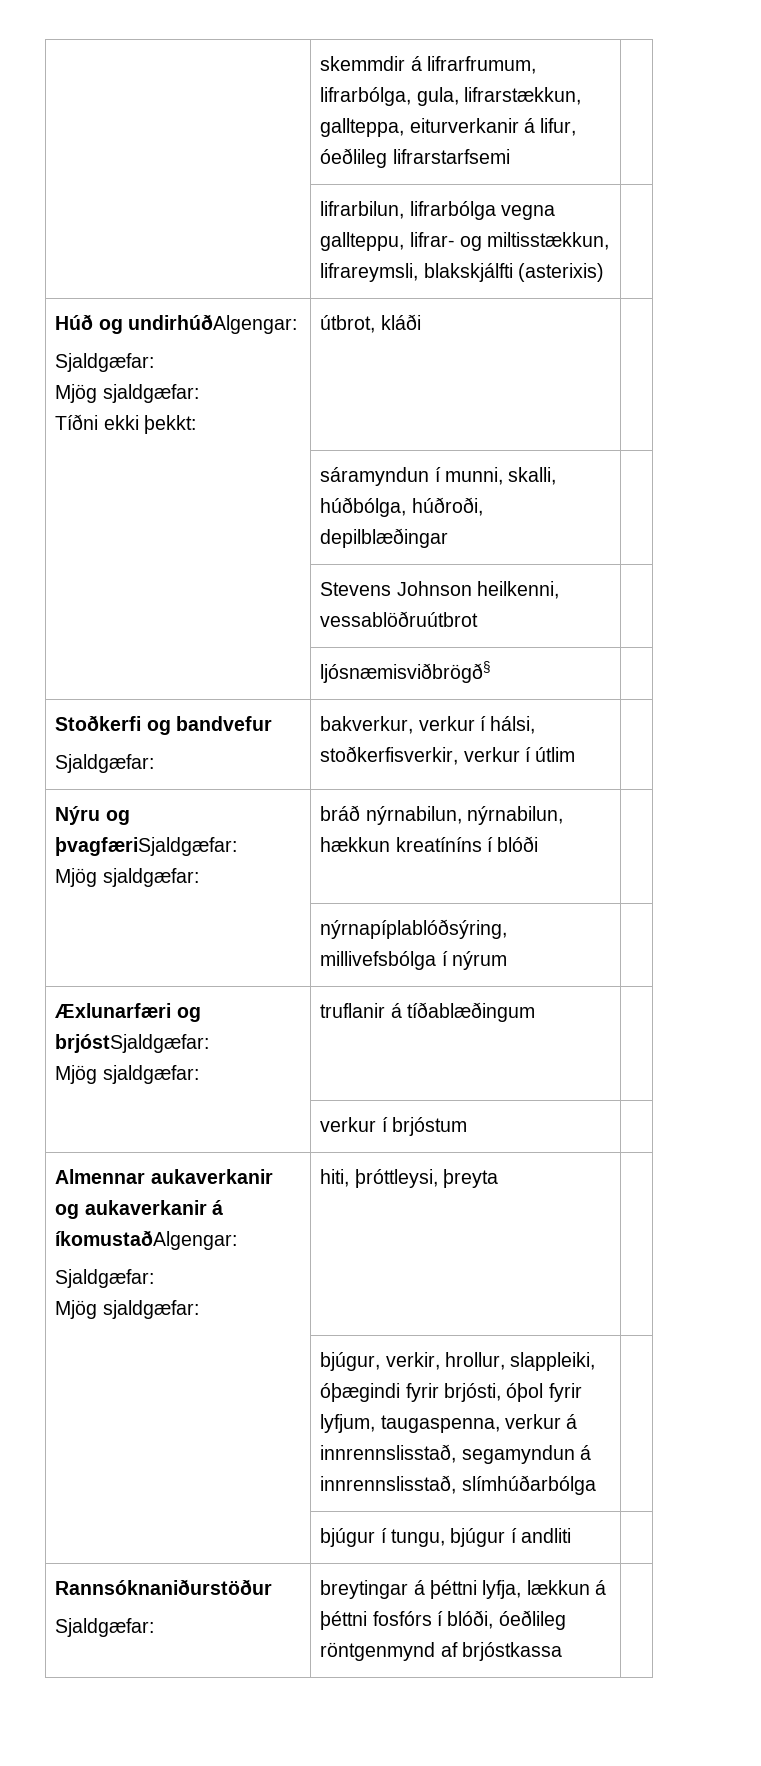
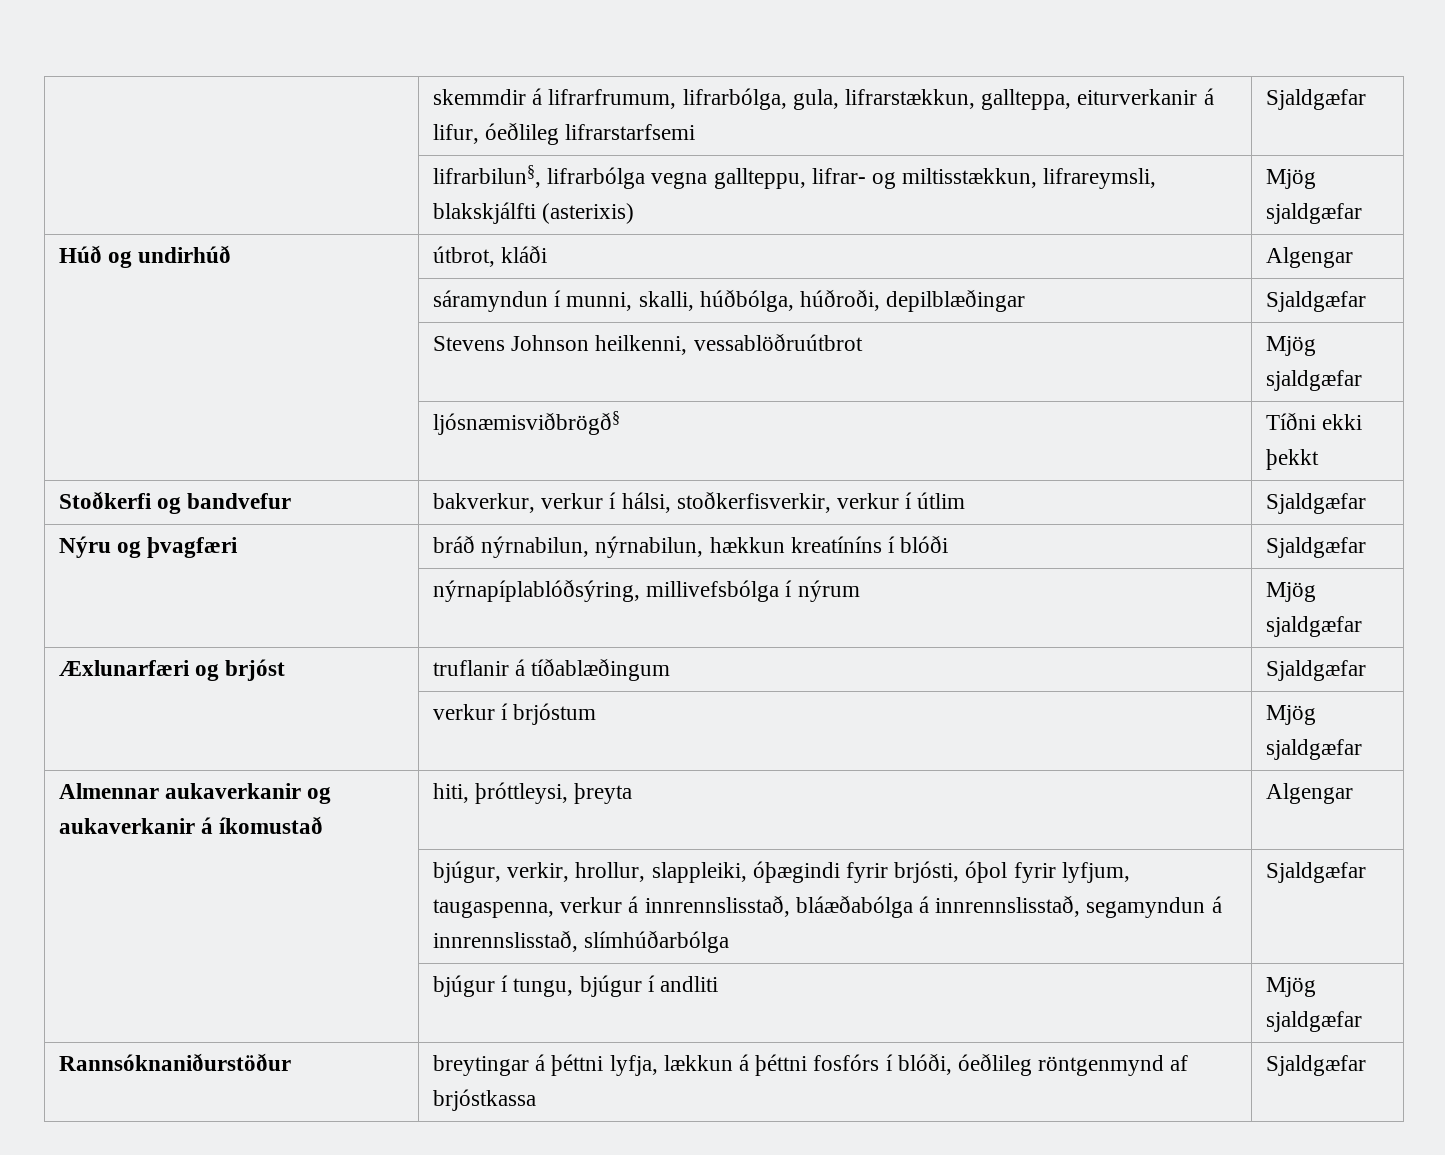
- | skemmdir á lifrarfrumum, lifrarbólga, gula, lifrarstækkun, gallteppa, eiturverkanir á lifur, óeðlileg lifrarstarfsemi |
- | lifrarbilun, lifrarbólga vegna gallteppu, lifrar- og miltisstækkun, lifrareymsli, blakskjálfti (asterixis) |
+ | skemmdir á lifrarfrumum, lifrarbólga, gula, lifrarstækkun, gallteppa, eiturverkanir á lifur, óeðlileg lifrarstarfsemi | Sjaldgæfar
+ | lifrarbilun§, lifrarbólga vegna gallteppu, lifrar- og miltisstækkun, lifrareymsli, blakskjálfti (asterixis) | Mjög sjaldgæfar
- Húð og undirhúðAlgengar:
- Sjaldgæfar:
- Mjög sjaldgæfar:
- Tíðni ekki þekkt: | útbrot, kláði |
+ Húð og undirhúð | útbrot, kláði | Algengar
- | sáramyndun í munni, skalli, húðbólga, húðroði, depilblæðingar |
+ | sáramyndun í munni, skalli, húðbólga, húðroði, depilblæðingar | Sjaldgæfar
- | Stevens Johnson heilkenni, vessablöðruútbrot |
+ | Stevens Johnson heilkenni, vessablöðruútbrot | Mjög sjaldgæfar
- | ljósnæmisviðbrögð§ |
+ | ljósnæmisviðbrögð§ | Tíðni ekki þekkt
- Stoðkerfi og bandvefur
- Sjaldgæfar: | bakverkur, verkur í hálsi, stoðkerfisverkir, verkur í útlim |
+ Stoðkerfi og bandvefur | bakverkur, verkur í hálsi, stoðkerfisverkir, verkur í útlim | Sjaldgæfar
- Nýru og þvagfæriSjaldgæfar:
- Mjög sjaldgæfar: | bráð nýrnabilun, nýrnabilun, hækkun kreatíníns í blóði |
+ Nýru og þvagfæri | bráð nýrnabilun, nýrnabilun, hækkun kreatíníns í blóði | Sjaldgæfar
- | nýrnapíplablóðsýring, millivefsbólga í nýrum |
+ | nýrnapíplablóðsýring, millivefsbólga í nýrum | Mjög sjaldgæfar
- Æxlunarfæri og brjóstSjaldgæfar:
- Mjög sjaldgæfar: | truflanir á tíðablæðingum |
+ Æxlunarfæri og brjóst | truflanir á tíðablæðingum | Sjaldgæfar
- | verkur í brjóstum |
+ | verkur í brjóstum | Mjög sjaldgæfar
- Almennar aukaverkanir og aukaverkanir á íkomustaðAlgengar:
- Sjaldgæfar:
- Mjög sjaldgæfar: | hiti, þróttleysi, þreyta |
+ Almennar aukaverkanir og aukaverkanir á íkomustað | hiti, þróttleysi, þreyta | Algengar
- | bjúgur, verkir, hrollur, slappleiki, óþægindi fyrir brjósti, óþol fyrir lyfjum, taugaspenna, verkur á innrennslisstað, segamyndun á innrennslisstað, slímhúðarbólga |
+ | bjúgur, verkir, hrollur, slappleiki, óþægindi fyrir brjósti, óþol fyrir lyfjum, taugaspenna, verkur á innrennslisstað, bláæðabólga á innrennslisstað, segamyndun á innrennslisstað, slímhúðarbólga | Sjaldgæfar
- | bjúgur í tungu, bjúgur í andliti |
+ | bjúgur í tungu, bjúgur í andliti | Mjög sjaldgæfar
- Rannsóknaniðurstöður
- Sjaldgæfar: | breytingar á þéttni lyfja, lækkun á þéttni fosfórs í blóði, óeðlileg röntgenmynd af brjóstkassa |
+ Rannsóknaniðurstöður | breytingar á þéttni lyfja, lækkun á þéttni fosfórs í blóði, óeðlileg röntgenmynd af brjóstkassa | Sjaldgæfar

